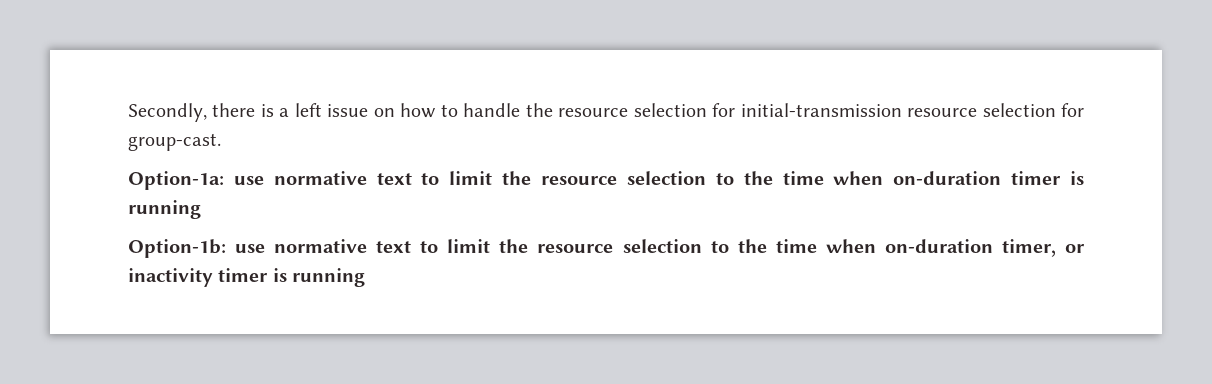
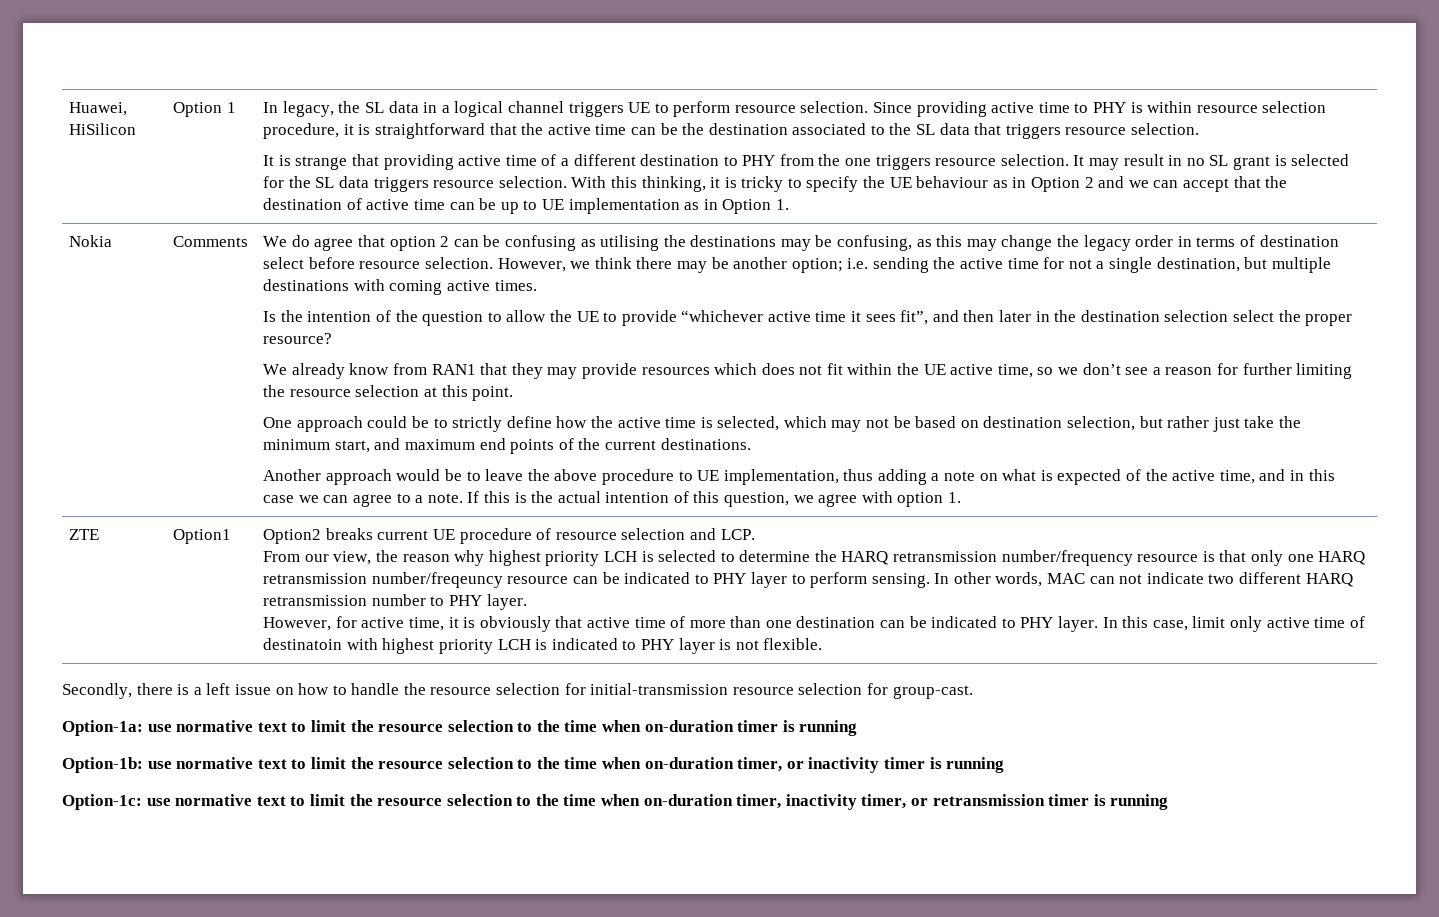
+ Huawei, HiSilicon | Option 1 | In legacy, the SL data in a logical channel triggers UE to perform resource selection. Since providing active time to PHY is within resource selection procedure, it is straightforward that the active time can be the destination associated to the SL data that triggers resource selection.
+ It is strange that providing active time of a different destination to PHY from the one triggers resource selection. It may result in no SL grant is selected for the SL data triggers resource selection. With this thinking, it is tricky to specify the UE behaviour as in Option 2 and we can accept that the destination of active time can be up to UE implementation as in Option 1.
+ Nokia | Comments | We do agree that option 2 can be confusing as utilising the destinations may be confusing, as this may change the legacy order in terms of destination select before resource selection. However, we think there may be another option; i.e. sending the active time for not a single destination, but multiple destinations with coming active times.
+ Is the intention of the question to allow the UE to provide “whichever active time it sees fit”, and then later in the destination selection select the proper resource?
+ We already know from RAN1 that they may provide resources which does not fit within the UE active time, so we don’t see a reason for further limiting the resource selection at this point.
+ One approach could be to strictly define how the active time is selected, which may not be based on destination selection, but rather just take the minimum start, and maximum end points of the current destinations.
+ Another approach would be to leave the above procedure to UE implementation, thus adding a note on what is expected of the active time, and in this case we can agree to a note. If this is the actual intention of this question, we agree with option 1.
+ ZTE | Option1 | Option2 breaks current UE procedure of resource selection and LCP.
+ From our view, the reason why highest priority LCH is selected to determine the HARQ retransmission number/frequency resource is that only one HARQ retransmission number/freqeuncy resource can be indicated to PHY layer to perform sensing. In other words, MAC can not indicate two different HARQ retransmission number to PHY layer.
+ However, for active time, it is obviously that active time of more than one destination can be indicated to PHY layer. In this case, limit only active time of destinatoin with highest priority LCH is indicated to PHY layer is not flexible.
+ Option-1c: use normative text to limit the resource selection to the time when on-duration timer, inactivity timer, or retransmission timer is running

